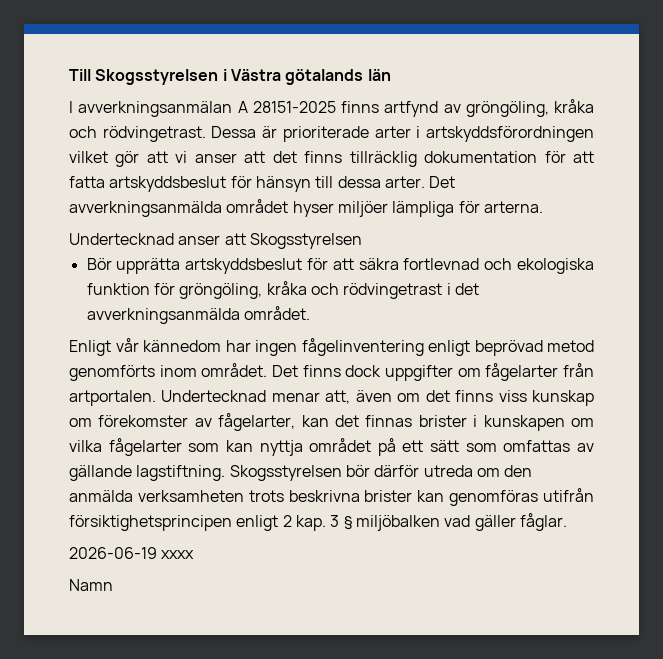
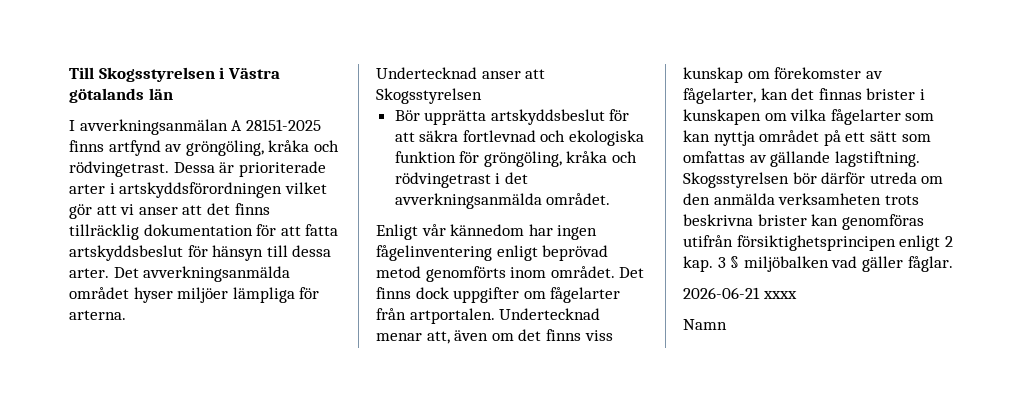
- 2026-06-19 xxxx
+ 2026-06-21 xxxx

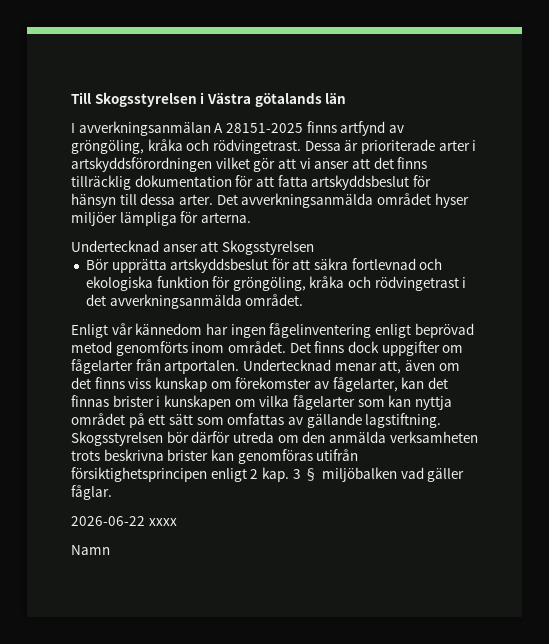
- 2026-06-21 xxxx
+ 2026-06-22 xxxx

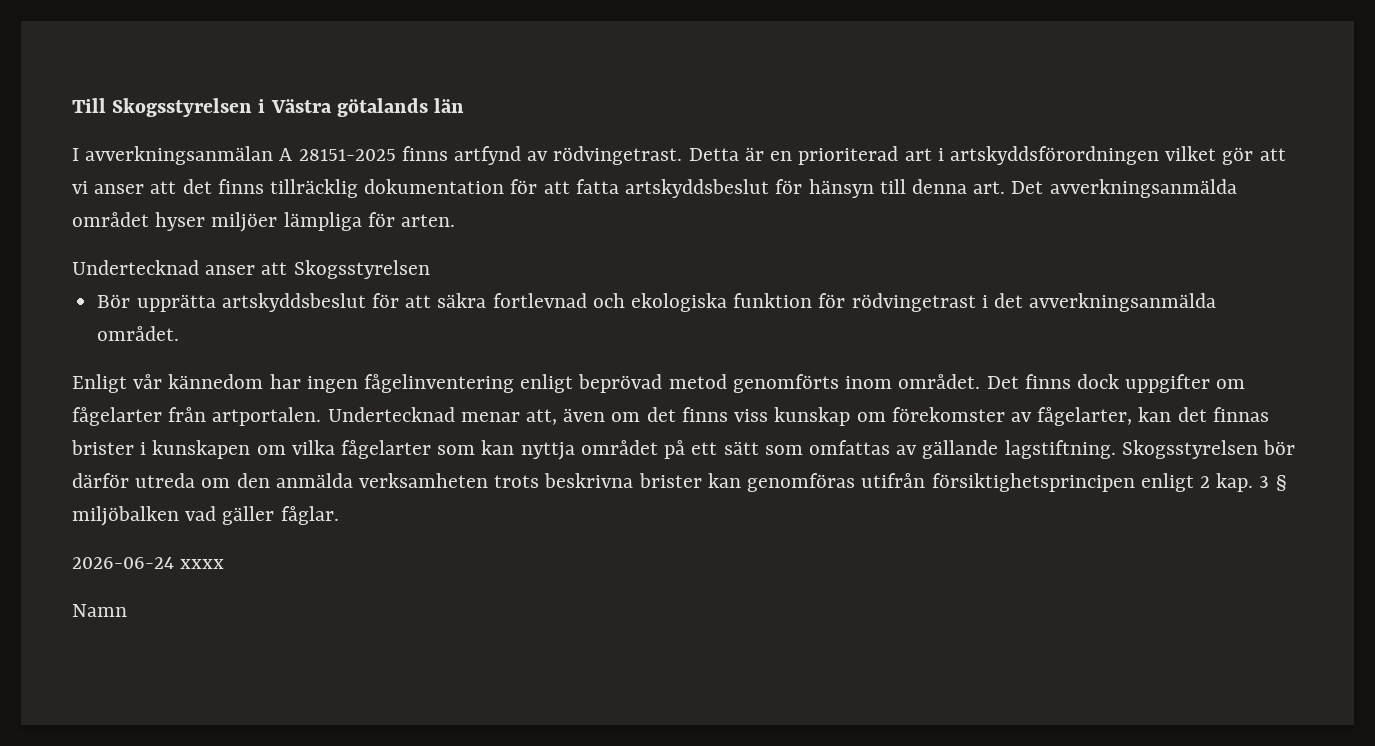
- I avverkningsanmälan A 28151-2025 finns artfynd av gröngöling, kråka och rödvingetrast. Dessa är prioriterade arter i artskyddsförordningen vilket gör att vi anser att det finns tillräcklig dokumentation för att fatta artskyddsbeslut för hänsyn till dessa arter. Det avverkningsanmälda området hyser miljöer lämpliga för arterna.
+ I avverkningsanmälan A 28151-2025 finns artfynd av rödvingetrast. Detta är en prioriterad art i artskyddsförordningen vilket gör att vi anser att det finns tillräcklig dokumentation för att fatta artskyddsbeslut för hänsyn till denna art. Det avverkningsanmälda området hyser miljöer lämpliga för arten.
- Bör upprätta artskyddsbeslut för att säkra fortlevnad och ekologiska funktion för gröngöling, kråka och rödvingetrast i det avverkningsanmälda området.
+ Bör upprätta artskyddsbeslut för att säkra fortlevnad och ekologiska funktion för rödvingetrast i det avverkningsanmälda området.
- 2026-06-22 xxxx
+ 2026-06-24 xxxx

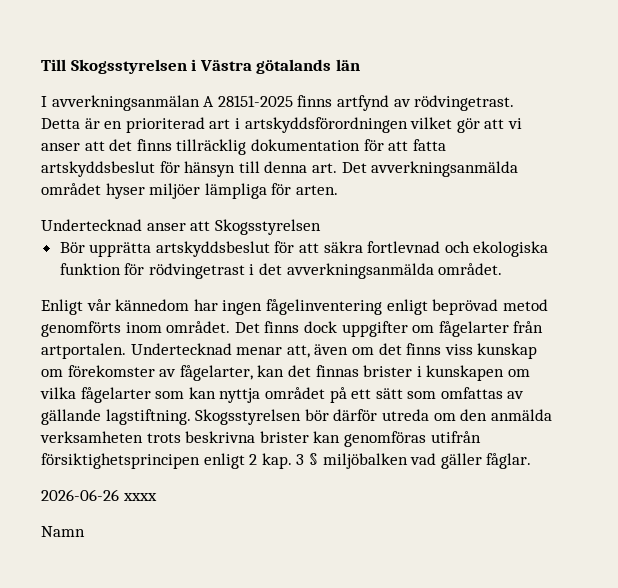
- 2026-06-24 xxxx
+ 2026-06-26 xxxx

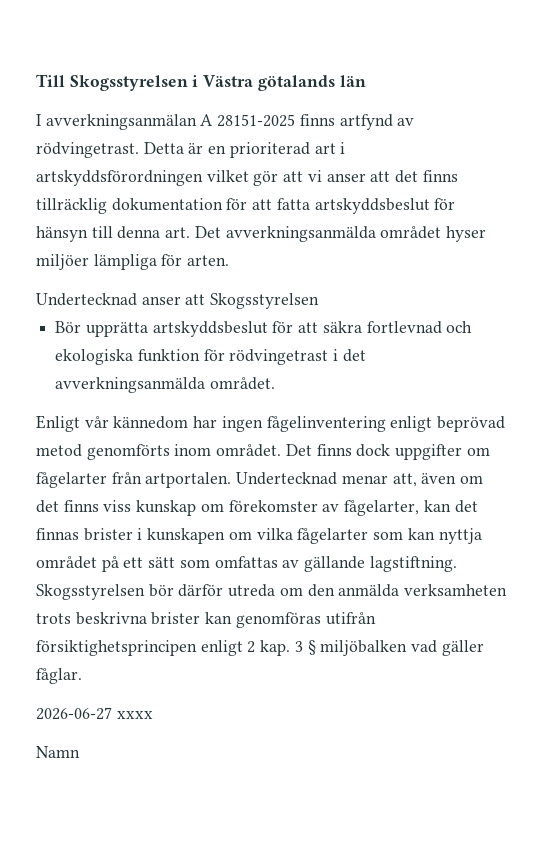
- 2026-06-26 xxxx
+ 2026-06-27 xxxx

